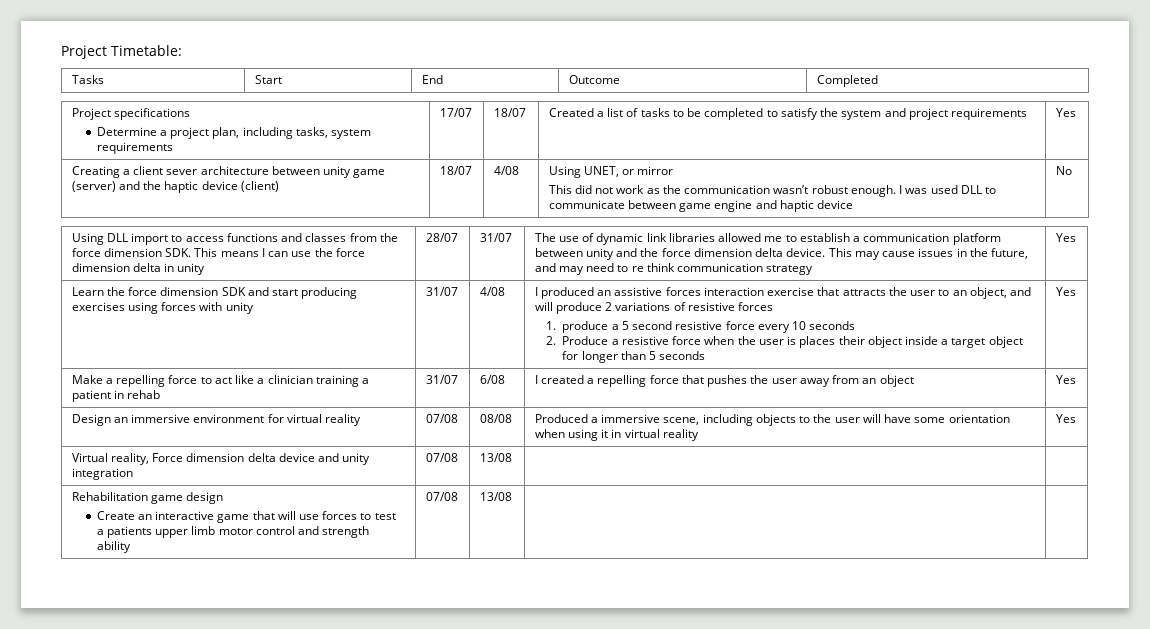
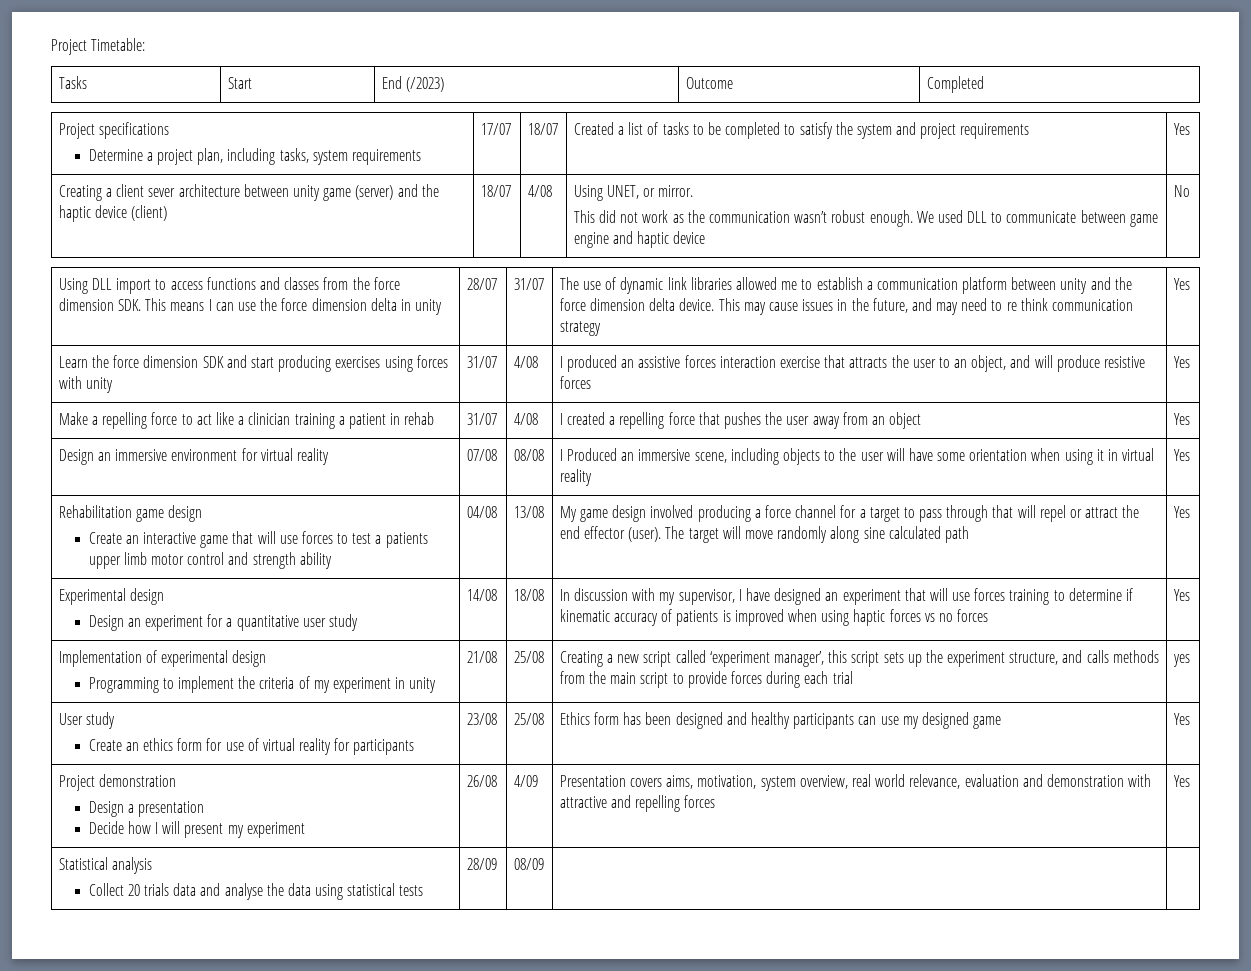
- Tasks | Start | End | Outcome | Completed
+ Tasks | Start | End (/2023) | Outcome | Completed
- Using UNET, or mirror
+ Using UNET, or mirror.
- I was used DLL to communicate between game engine and haptic device
+ We used DLL to communicate between game engine and haptic device
- I produced an assistive forces interaction exercise that attracts the user to an object, and will produce 2 variations of resistive forces
+ I produced an assistive forces interaction exercise that attracts the user to an object, and will produce resistive forces
- 1. produce a 5 second resistive force every 10 seconds
- 2. Produce a resistive force when the user is places their object inside a target object for longer than 5 seconds
- Make a repelling force to act like a clinician training a patient in rehab | 31/07 | 6/08 | I created a repelling force that pushes the user away from an object | Yes
+ Make a repelling force to act like a clinician training a patient in rehab | 31/07 | 4/08 | I created a repelling force that pushes the user away from an object | Yes
- Design an immersive environment for virtual reality | 07/08 | 08/08 | Produced a immersive scene, including objects to the user will have some orientation when using it in virtual reality | Yes
+ Design an immersive environment for virtual reality | 07/08 | 08/08 | I Produced an immersive scene, including objects to the user will have some orientation when using it in virtual reality | Yes
- Virtual reality, Force dimension delta device and unity integration | 07/08 | 13/08 | |
- Create an interactive game that will use forces to test a patients upper limb motor control and strength ability | 07/08 | 13/08
+ Create an interactive game that will use forces to test a patients upper limb motor control and strength ability | 04/08 | 13/08 | My game design involved producing a force channel for a target to pass through that will repel or attract the end effector (user). The target will move randomly along sine calculated path | Yes
+ Experimental design
+ Design an experiment for a quantitative user study | 14/08 | 18/08 | In discussion with my supervisor, I have designed an experiment that will use forces training to determine if kinematic accuracy of patients is improved when using haptic forces vs no forces | Yes
+ Implementation of experimental design
+ Programming to implement the criteria of my experiment in unity | 21/08 | 25/08 | Creating a new script called ‘experiment manager’, this script sets up the experiment structure, and calls methods from the main script to provide forces during each trial | yes
+ User study
+ Create an ethics form for use of virtual reality for participants | 23/08 | 25/08 | Ethics form has been designed and healthy participants can use my designed game | Yes
+ Project demonstration
+ Design a presentation
+ Decide how I will present my experiment | 26/08 | 4/09 | Presentation covers aims, motivation, system overview, real world relevance, evaluation and demonstration with attractive and repelling forces | Yes
+ Statistical analysis
+ Collect 20 trials data and analyse the data using statistical tests | 28/09 | 08/09 | |

